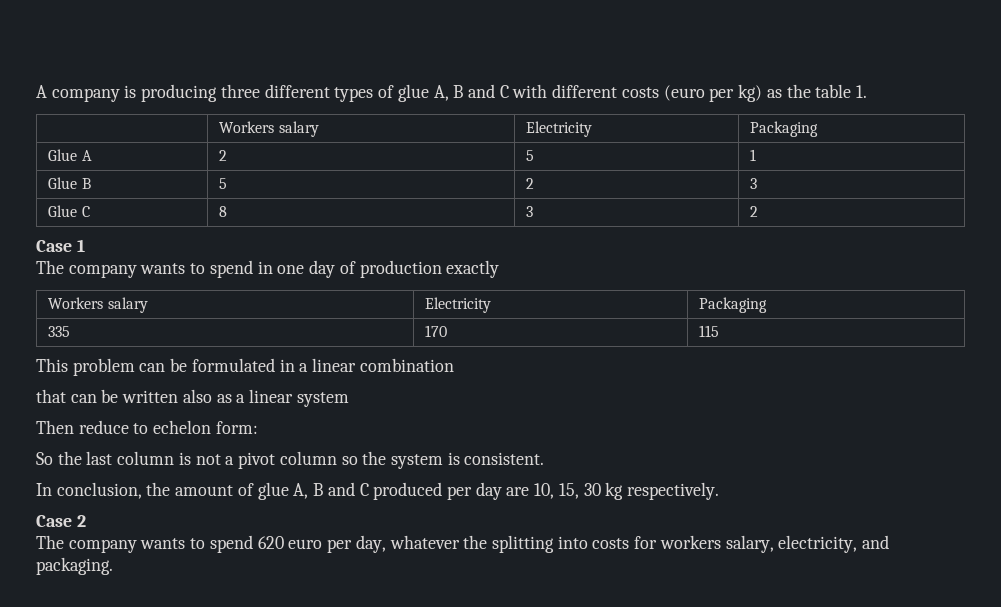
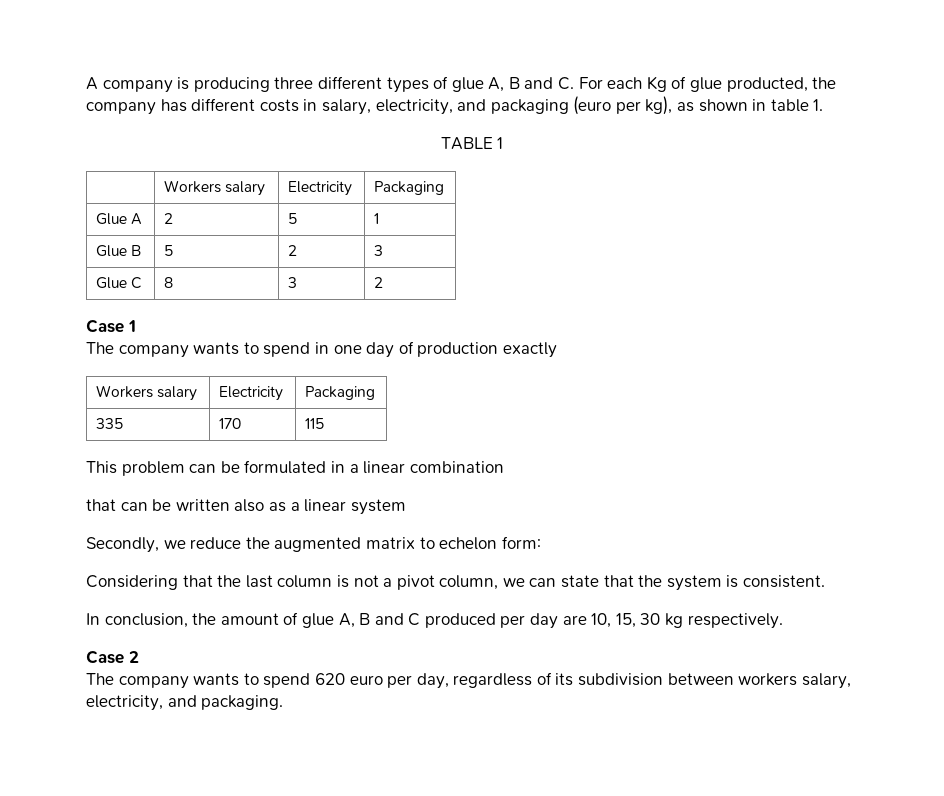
- A company is producing three different types of glue A, B and C with different costs (euro per kg) as the table 1.
+ A company is producing three different types of glue A, B and C. For each Kg of glue producted, the company has different costs in salary, electricity, and packaging (euro per kg), as shown in table 1.
+ TABLE 1
- Then reduce to echelon form:
+ Secondly, we reduce the augmented matrix to echelon form:
- So the last column is not a pivot column so the system is consistent.
+ Considering that the last column is not a pivot column, we can state that the system is consistent.
- The company wants to spend 620 euro per day, whatever the splitting into costs for workers salary, electricity, and packaging.
+ The company wants to spend 620 euro per day, regardless of its subdivision between workers salary, electricity, and packaging.

